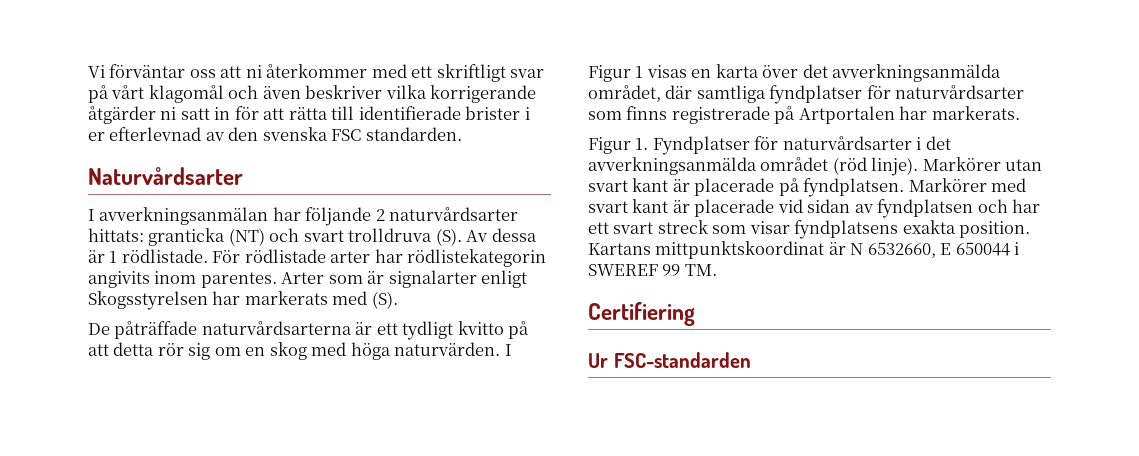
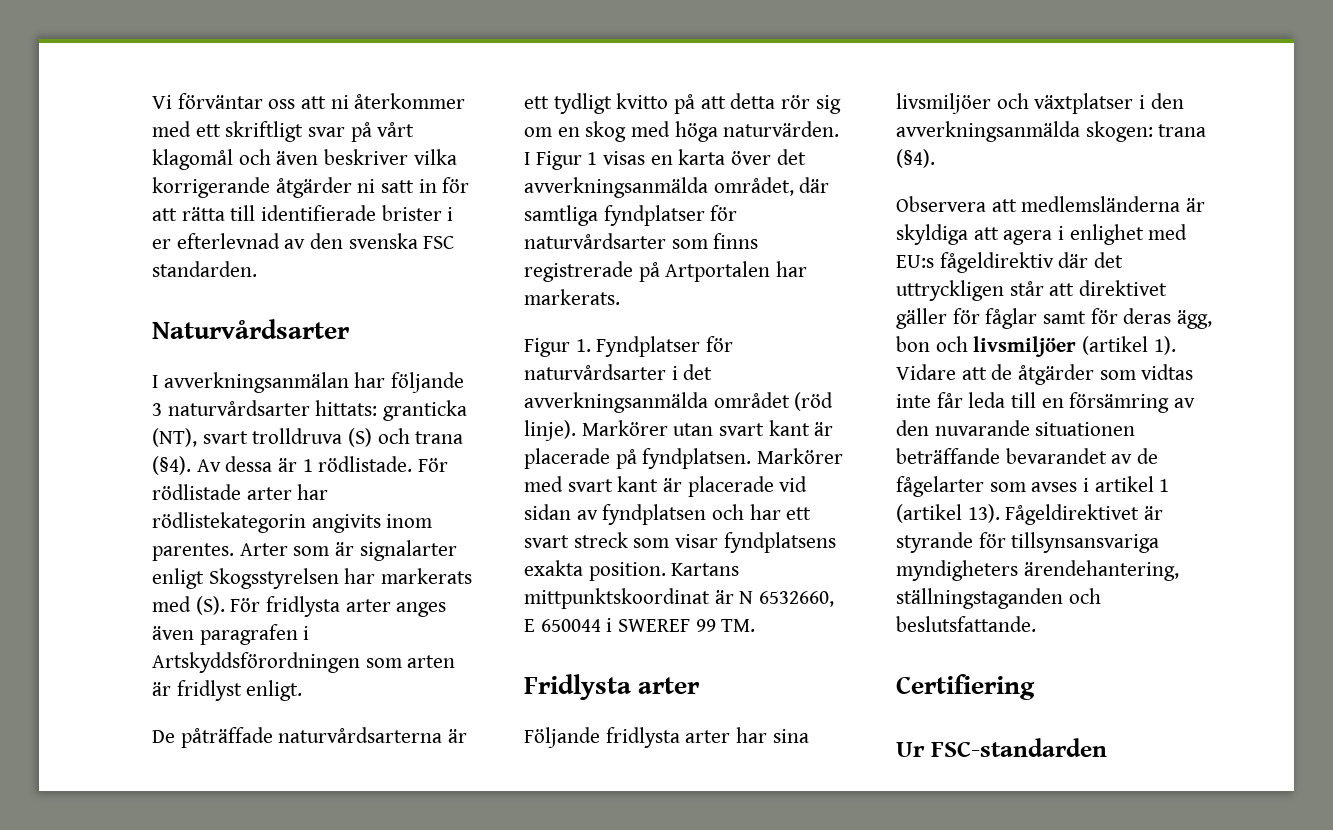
- I avverkningsanmälan har följande 2 naturvårdsarter hittats: granticka (NT) och svart trolldruva (S). Av dessa är 1 rödlistade.
+ I avverkningsanmälan har följande 3 naturvårdsarter hittats: granticka (NT), svart trolldruva (S) och trana (§4). Av dessa är 1 rödlistade.
- Arter som är signalarter enligt Skogsstyrelsen har markerats med (S).
+ Arter som är signalarter enligt Skogsstyrelsen har markerats med (S). För fridlysta arter anges även paragrafen i Artskyddsförordningen som arten är fridlyst enligt.
+ Fridlysta arter
+ Följande fridlysta arter har sina livsmiljöer och växtplatser i den avverkningsanmälda skogen: trana (§4).
+ Observera att medlemsländerna är skyldiga att agera i enlighet med EU:s fågeldirektiv där det uttryckligen står att direktivet gäller för fåglar samt för deras ägg, bon och livsmiljöer (artikel 1). Vidare att de åtgärder som vidtas inte får leda till en försämring av den nuvarande situationen beträffande bevarandet av de fågelarter som avses i artikel 1 (artikel 13). Fågeldirektivet är styrande för tillsynsansvariga myndigheters ärendehantering, ställningstaganden och beslutsfattande.

